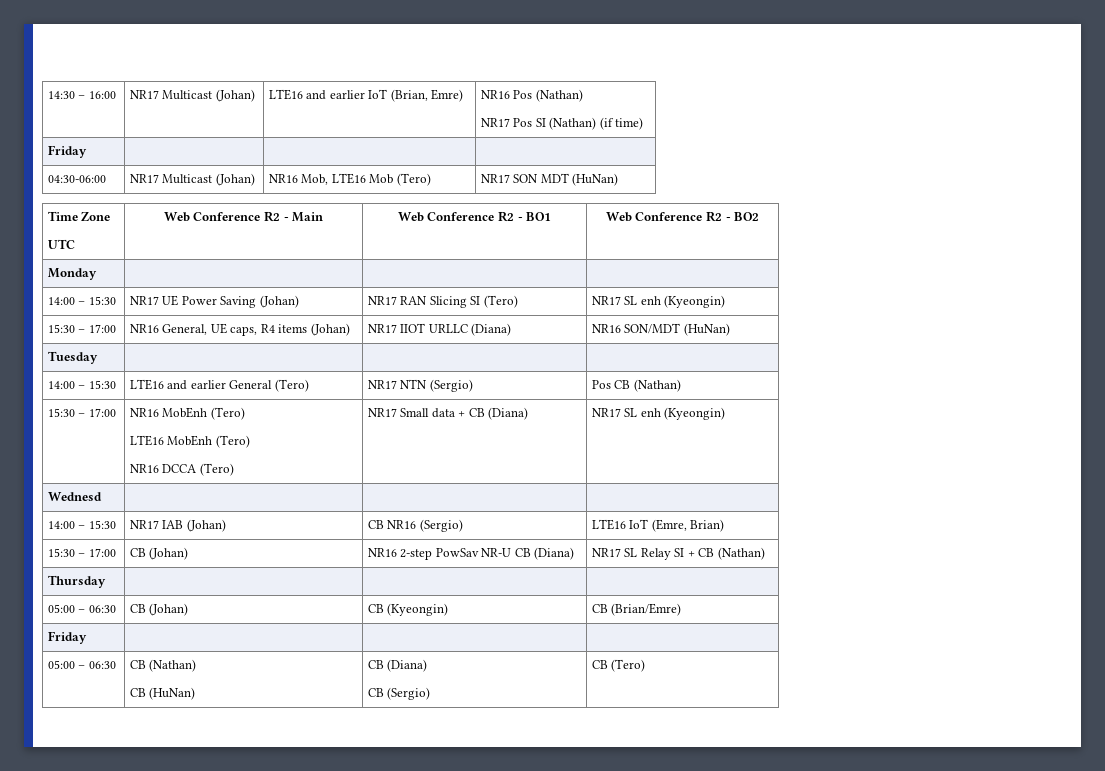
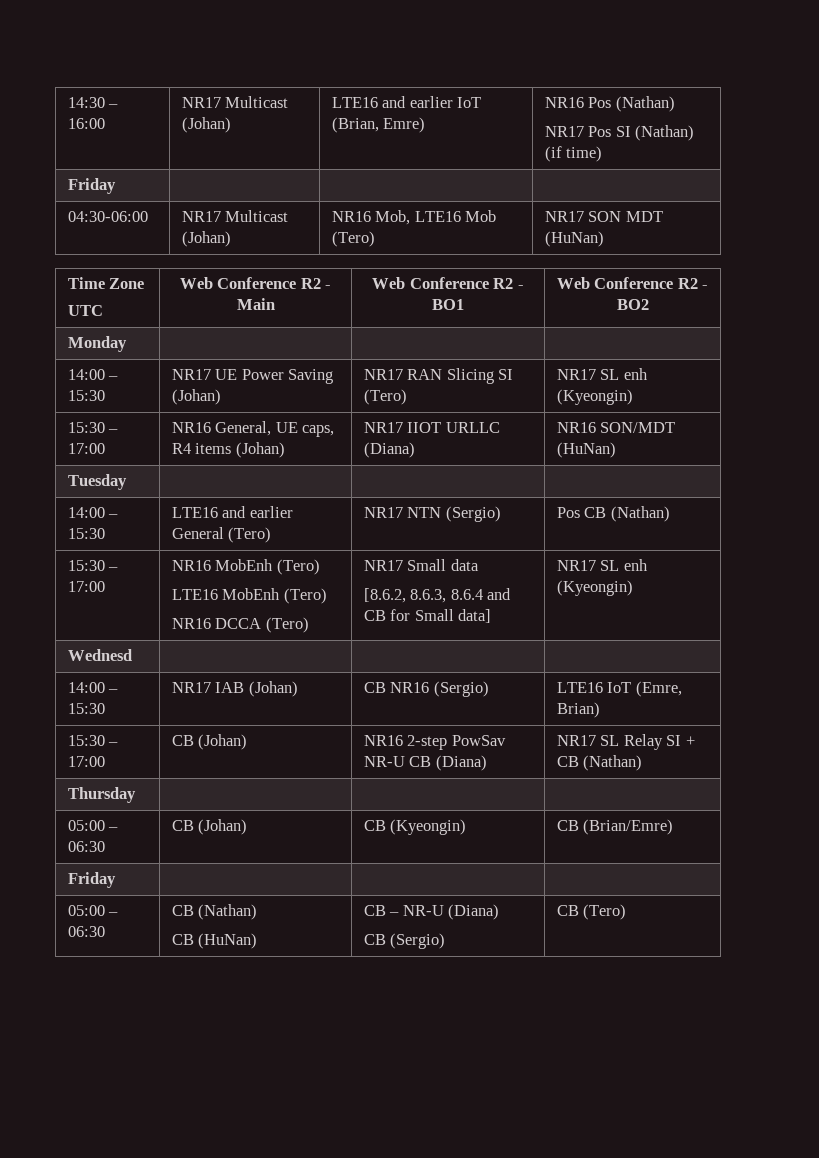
  15:30 – 17:00 | NR16 MobEnh (Tero)
  LTE16 MobEnh (Tero)
- NR16 DCCA (Tero) | NR17 Small data + CB (Diana) | NR17 SL enh (Kyeongin)
+ NR16 DCCA (Tero) | NR17 Small data
+ [8.6.2, 8.6.3, 8.6.4 and CB for Small data] | NR17 SL enh (Kyeongin)
  05:00 – 06:30 | CB (Nathan)
- CB (HuNan) | CB (Diana)
+ CB (HuNan) | CB – NR-U (Diana)

